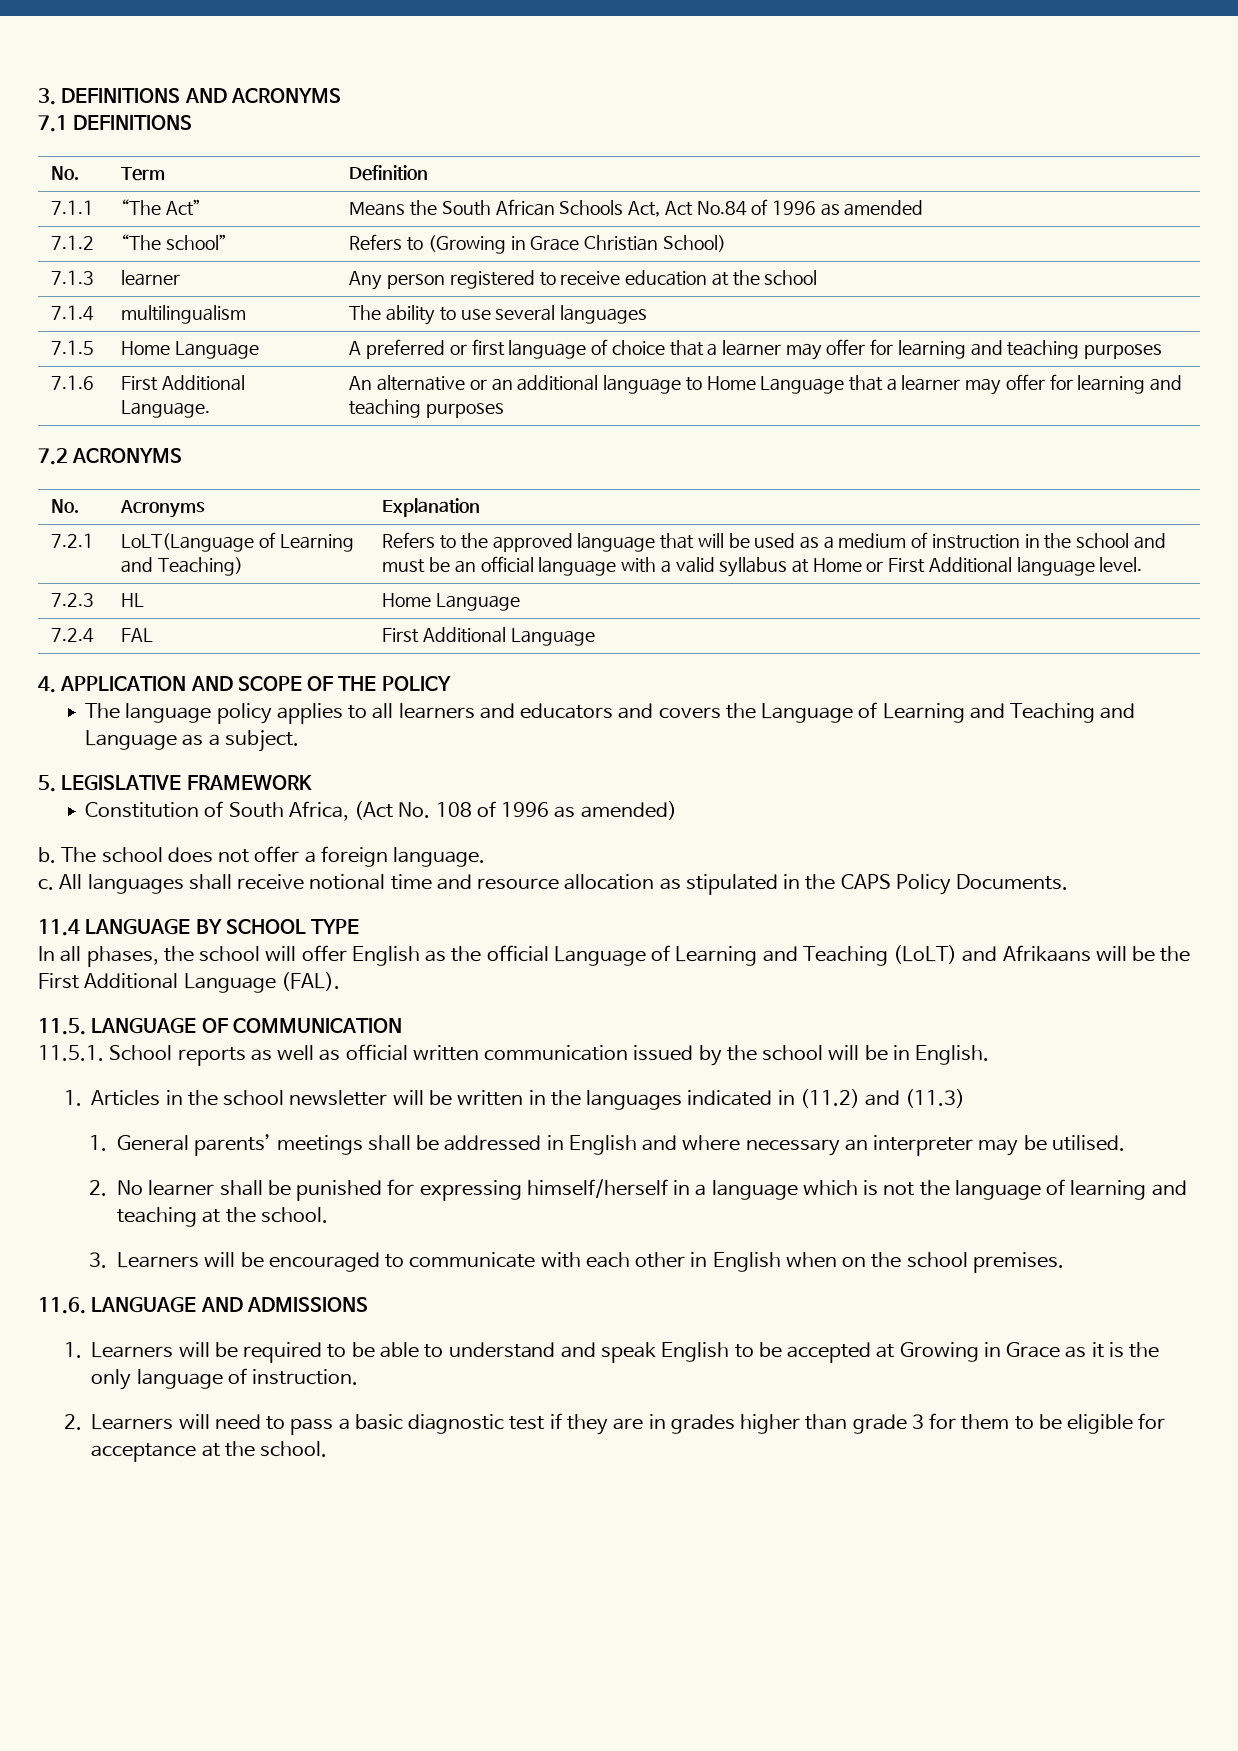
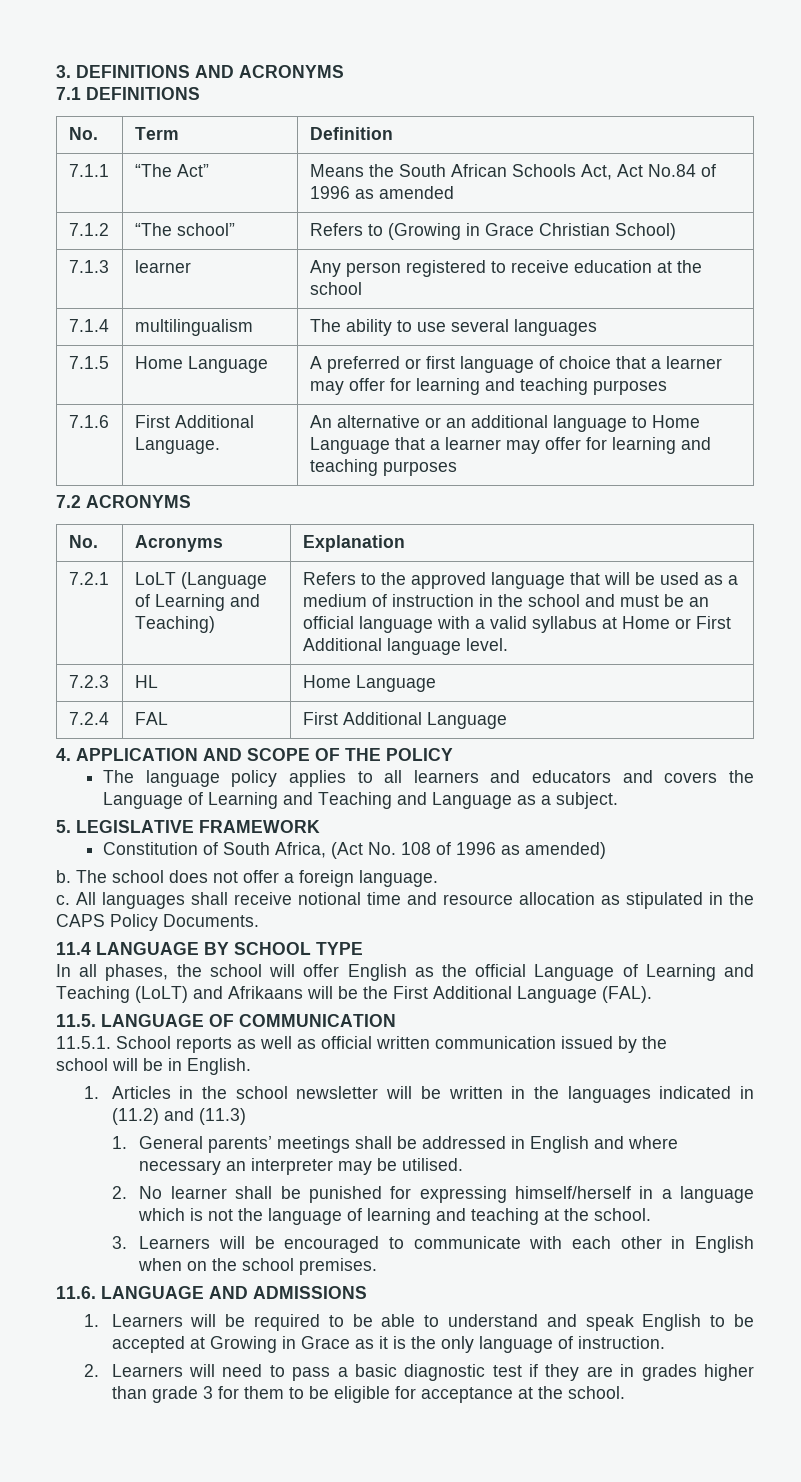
- LoLT(Language of Learning and Teaching)
+ LoLT (Language of Learning and Teaching)
- 11.5.1. School reports as well as official written communication issued by the school will be in English.
+ 11.5.1. School reports as well as official written communication issued by the
+ school will be in English.

